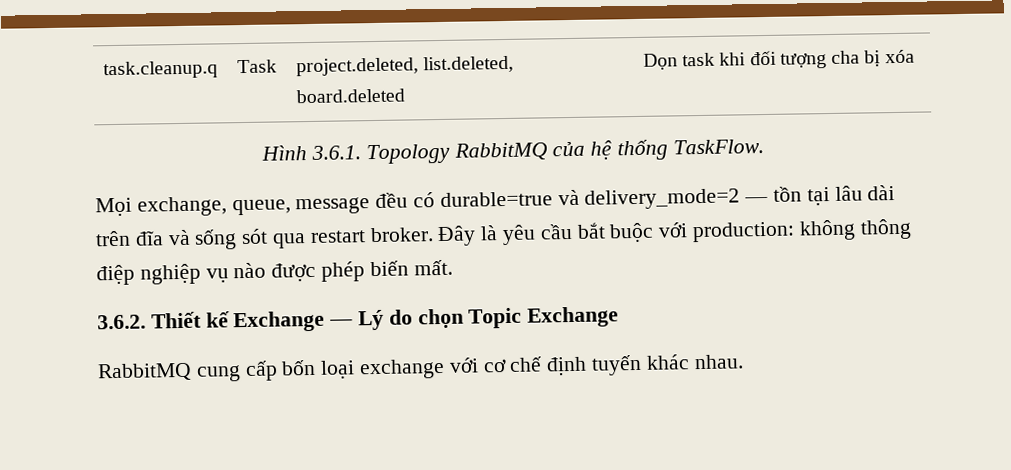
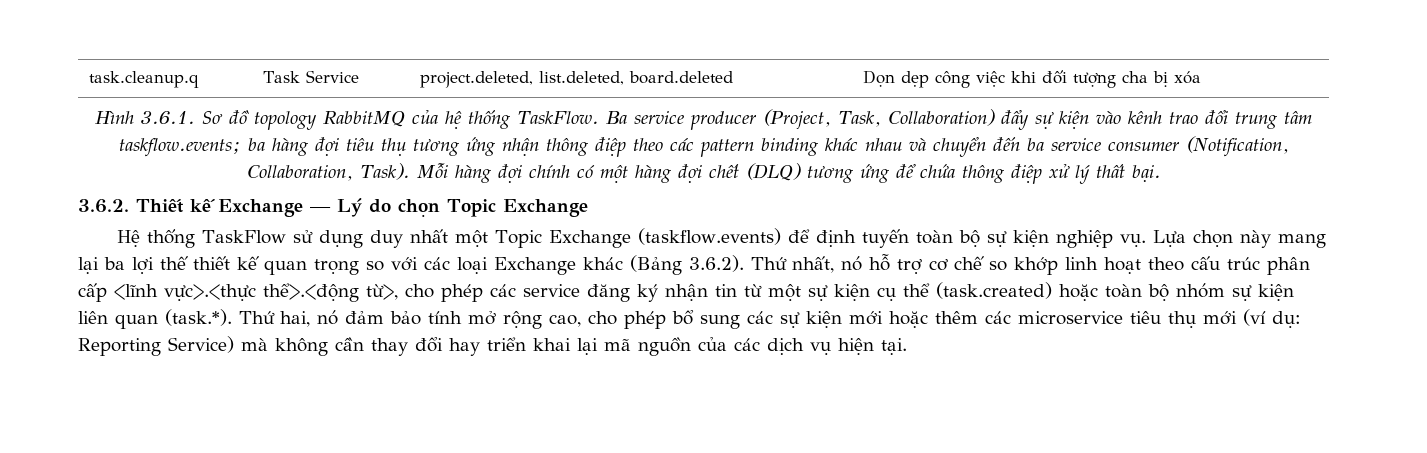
- task.cleanup.q | Task | project.deleted, list.deleted, board.deleted | Dọn task khi đối tượng cha bị xóa
+ task.cleanup.q | Task Service | project.deleted, list.deleted, board.deleted | Dọn dẹp công việc khi đối tượng cha bị xóa
- Hình 3.6.1. Topology RabbitMQ của hệ thống TaskFlow.
- Mọi exchange, queue, message đều có durable=true và delivery_mode=2 — tồn tại lâu dài trên đĩa và sống sót qua restart broker. Đây là yêu cầu bắt buộc với production: không thông điệp nghiệp vụ nào được phép biến mất.
+ Hình 3.6.1. Sơ đồ topology RabbitMQ của hệ thống TaskFlow. Ba service producer (Project, Task, Collaboration) đẩy sự kiện vào kênh trao đổi trung tâm taskflow.events; ba hàng đợi tiêu thụ tương ứng nhận thông điệp theo các pattern binding khác nhau và chuyển đến ba service consumer (Notification, Collaboration, Task). Mỗi hàng đợi chính có một hàng đợi chết (DLQ) tương ứng để chứa thông điệp xử lý thất bại.
- RabbitMQ cung cấp bốn loại exchange với cơ chế định tuyến khác nhau.
+ Hệ thống TaskFlow sử dụng duy nhất một Topic Exchange (taskflow.events) để định tuyến toàn bộ sự kiện nghiệp vụ. Lựa chọn này mang lại ba lợi thế thiết kế quan trọng so với các loại Exchange khác (Bảng 3.6.2). Thứ nhất, nó hỗ trợ cơ chế so khớp linh hoạt theo cấu trúc phân cấp <lĩnh vực>.<thực thể>.<động từ>, cho phép các service đăng ký nhận tin từ một sự kiện cụ thể (task.created) hoặc toàn bộ nhóm sự kiện liên quan (task.*). Thứ hai, nó đảm bảo tính mở rộng cao, cho phép bổ sung các sự kiện mới hoặc thêm các microservice tiêu thụ mới (ví dụ: Reporting Service) mà không cần thay đổi hay triển khai lại mã nguồn của các dịch vụ hiện tại.

